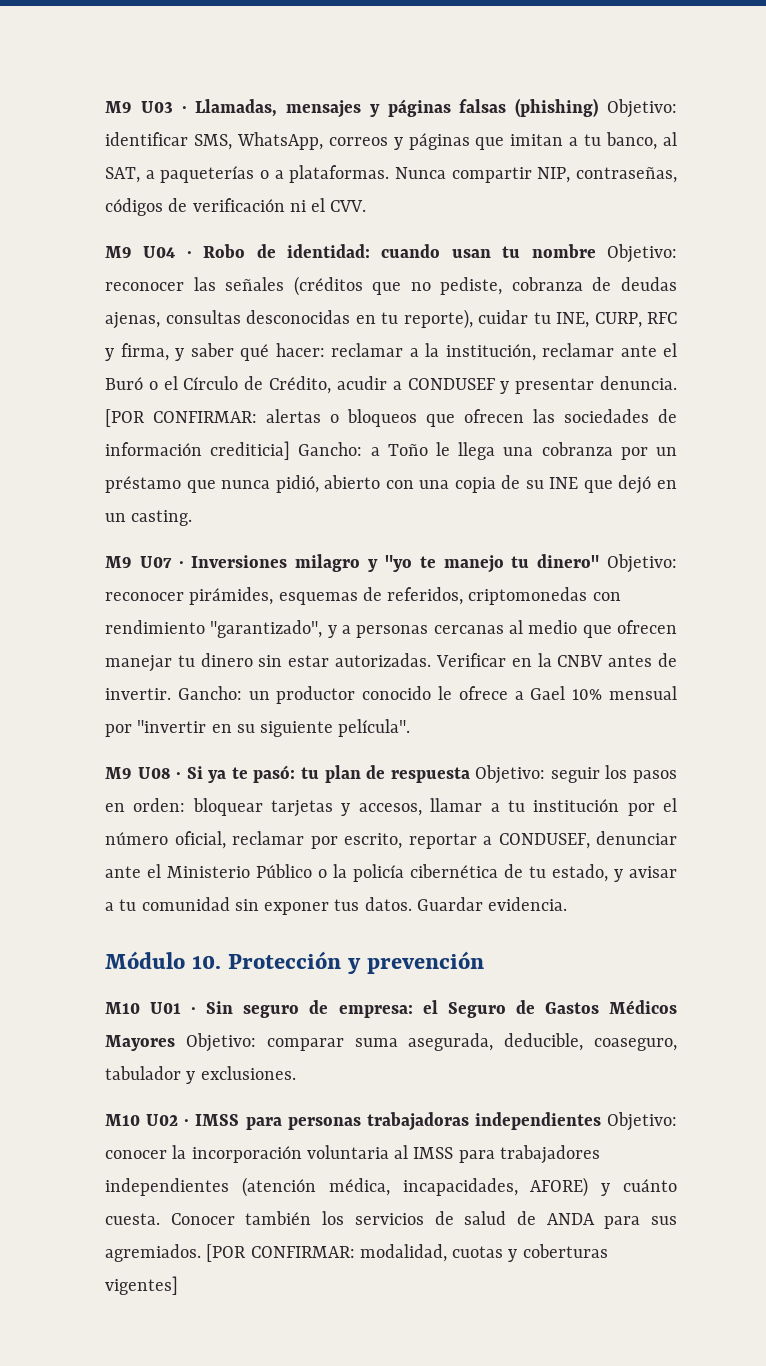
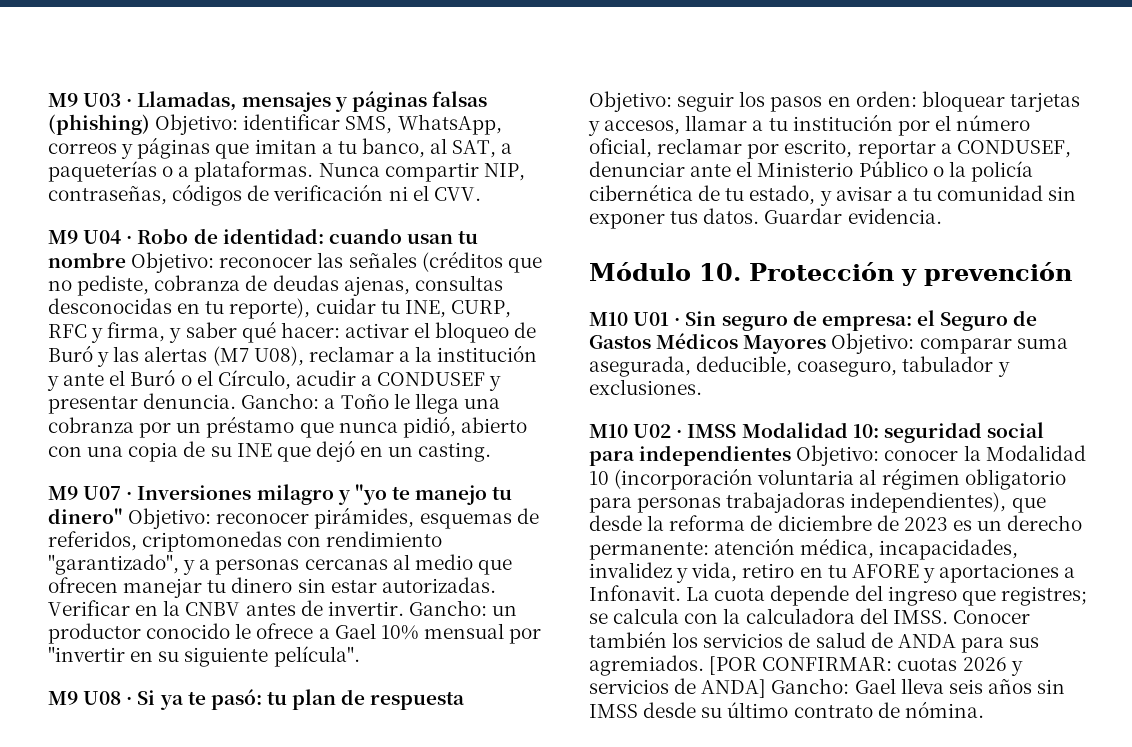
- M9 U04 · Robo de identidad: cuando usan tu nombre Objetivo: reconocer las señales (créditos que no pediste, cobranza de deudas ajenas, consultas desconocidas en tu reporte), cuidar tu INE, CURP, RFC y firma, y saber qué hacer: reclamar a la institución, reclamar ante el Buró o el Círculo de Crédito, acudir a CONDUSEF y presentar denuncia.
+ M9 U04 · Robo de identidad: cuando usan tu nombre Objetivo: reconocer las señales (créditos que no pediste, cobranza de deudas ajenas, consultas desconocidas en tu reporte), cuidar tu INE, CURP, RFC y firma, y saber qué hacer: activar el bloqueo de Buró y las alertas (M7 U08), reclamar a la institución y ante el Buró o el Círculo, acudir a CONDUSEF y presentar denuncia.
- [POR CONFIRMAR: alertas o bloqueos que ofrecen las sociedades de información crediticia] Gancho: a Toño le llega una cobranza por un préstamo que nunca pidió, abierto con una copia de su INE que dejó en un casting.
+ Gancho: a Toño le llega una cobranza por un préstamo que nunca pidió, abierto con una copia de su INE que dejó en un casting.
- M10 U02 · IMSS para personas trabajadoras independientes Objetivo: conocer la incorporación voluntaria al IMSS para trabajadores independientes (atención médica, incapacidades, AFORE) y cuánto cuesta.
+ M10 U02 · IMSS Modalidad 10: seguridad social para independientes Objetivo: conocer la Modalidad 10 (incorporación voluntaria al régimen obligatorio para personas trabajadoras independientes), que desde la reforma de diciembre de 2023 es un derecho permanente: atención médica, incapacidades, invalidez y vida, retiro en tu AFORE y aportaciones a Infonavit. La cuota depende del ingreso que registres; se calcula con la calculadora del IMSS.
- [POR CONFIRMAR: modalidad, cuotas y coberturas vigentes]
+ [POR CONFIRMAR: cuotas 2026 y servicios de ANDA] Gancho: Gael lleva seis años sin IMSS desde su último contrato de nómina.

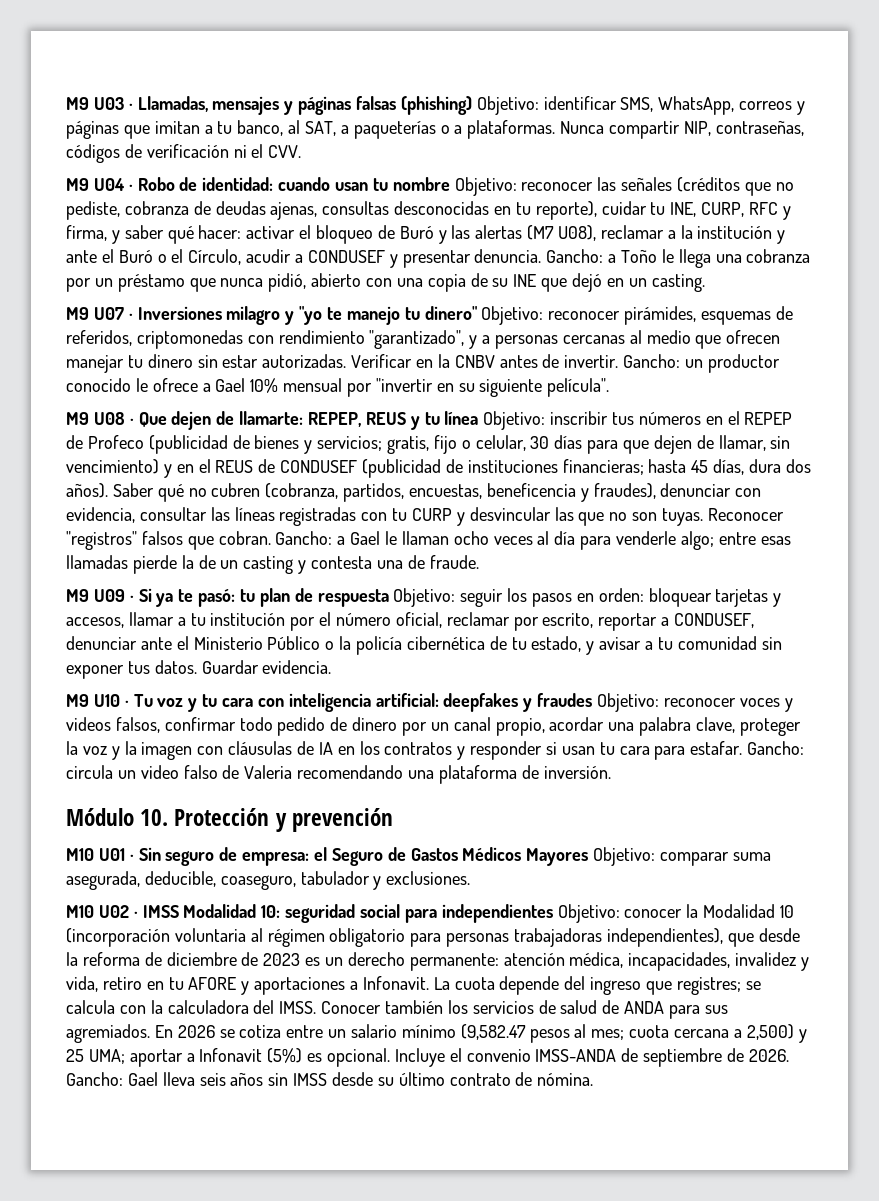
- M9 U08 · Si ya te pasó: tu plan de respuesta Objetivo: seguir los pasos en orden: bloquear tarjetas y accesos, llamar a tu institución por el número oficial, reclamar por escrito, reportar a CONDUSEF, denunciar ante el Ministerio Público o la policía cibernética de tu estado, y avisar a tu comunidad sin exponer tus datos.
+ M9 U08 · Que dejen de llamarte: REPEP, REUS y tu línea Objetivo: inscribir tus números en el REPEP de Profeco (publicidad de bienes y servicios; gratis, fijo o celular, 30 días para que dejen de llamar, sin vencimiento) y en el REUS de CONDUSEF (publicidad de instituciones financieras; hasta 45 días, dura dos años). Saber qué no cubren (cobranza, partidos, encuestas, beneficencia y fraudes), denunciar con evidencia, consultar las líneas registradas con tu CURP y desvincular las que no son tuyas. Reconocer "registros" falsos que cobran. Gancho: a Gael le llaman ocho veces al día para venderle algo; entre esas llamadas pierde la de un casting y contesta una de fraude.
+ M9 U09 · Si ya te pasó: tu plan de respuesta Objetivo: seguir los pasos en orden: bloquear tarjetas y accesos, llamar a tu institución por el número oficial, reclamar por escrito, reportar a CONDUSEF, denunciar ante el Ministerio Público o la policía cibernética de tu estado, y avisar a tu comunidad sin exponer tus datos.
+ M9 U10 · Tu voz y tu cara con inteligencia artificial: deepfakes y fraudes Objetivo: reconocer voces y videos falsos, confirmar todo pedido de dinero por un canal propio, acordar una palabra clave, proteger la voz y la imagen con cláusulas de IA en los contratos y responder si usan tu cara para estafar. Gancho: circula un video falso de Valeria recomendando una plataforma de inversión.
- [POR CONFIRMAR: cuotas 2026 y servicios de ANDA] Gancho: Gael lleva seis años sin IMSS desde su último contrato de nómina.
+ En 2026 se cotiza entre un salario mínimo (9,582.47 pesos al mes; cuota cercana a 2,500) y 25 UMA; aportar a Infonavit (5%) es opcional. Incluye el convenio IMSS-ANDA de septiembre de 2026. Gancho: Gael lleva seis años sin IMSS desde su último contrato de nómina.

